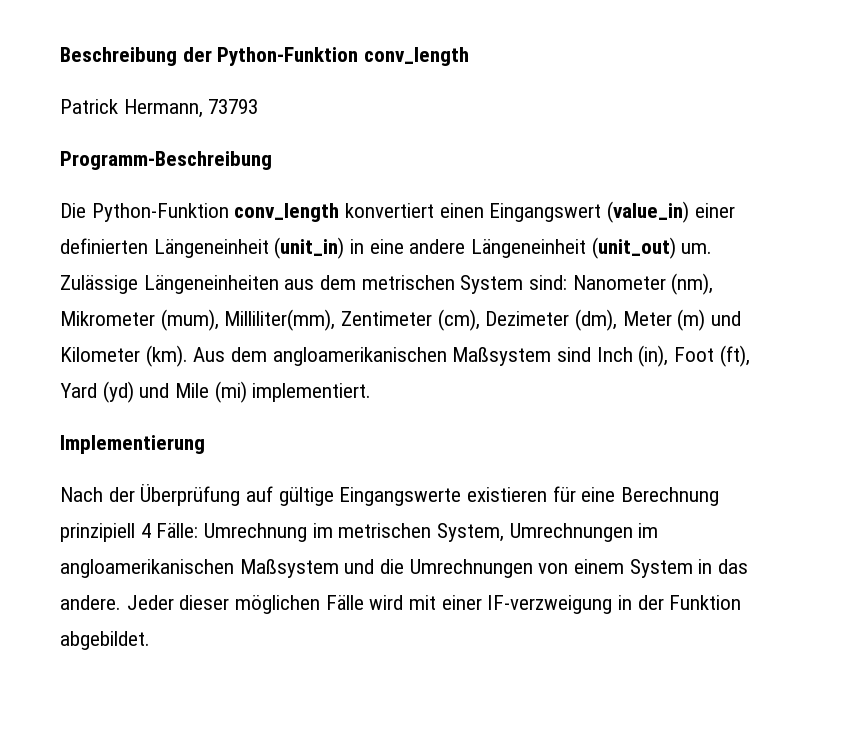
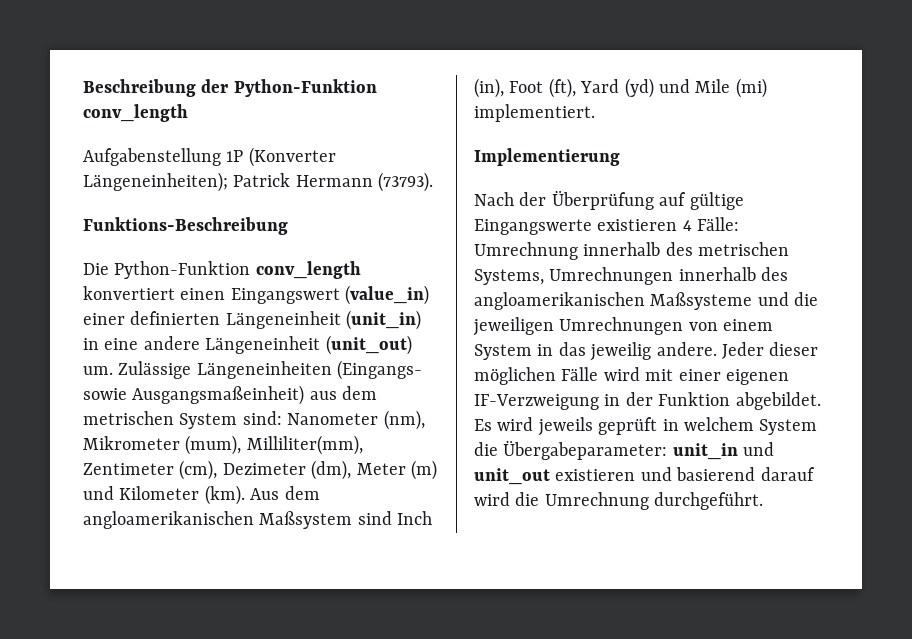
- Patrick Hermann, 73793
- Programm-Beschreibung
+ Aufgabenstellung 1P (Konverter Längeneinheiten); Patrick Hermann (73793).
+ Funktions-Beschreibung
- Zulässige Längeneinheiten aus dem metrischen System sind: Nanometer (nm), Mikrometer (mum), Milliliter(mm), Zentimeter (cm), Dezimeter (dm), Meter (m) und Kilometer (km).
+ Zulässige Längeneinheiten (Eingangs- sowie Ausgangsmaßeinheit) aus dem metrischen System sind: Nanometer (nm), Mikrometer (mum), Milliliter(mm), Zentimeter (cm), Dezimeter (dm), Meter (m) und Kilometer (km).
- Nach der Überprüfung auf gültige Eingangswerte existieren für eine Berechnung prinzipiell 4 Fälle: Umrechnung im metrischen System, Umrechnungen im angloamerikanischen Maßsystem und die Umrechnungen von einem System in das andere.
+ Nach der Überprüfung auf gültige Eingangswerte existieren 4 Fälle: Umrechnung innerhalb des metrischen Systems, Umrechnungen innerhalb des angloamerikanischen Maßsysteme und die jeweiligen Umrechnungen von einem System in das jeweilig andere.
- Jeder dieser möglichen Fälle wird mit einer IF-verzweigung in der Funktion abgebildet.
+ Jeder dieser möglichen Fälle wird mit einer eigenen IF-Verzweigung in der Funktion abgebildet.
+ Es wird jeweils geprüft in welchem System die Übergabeparameter: unit_in und unit_out existieren und basierend darauf wird die Umrechnung durchgeführt.

